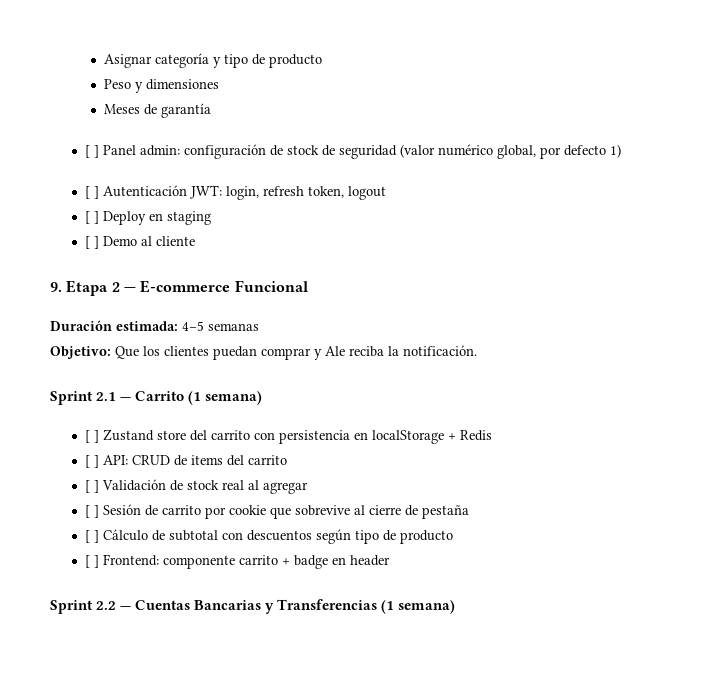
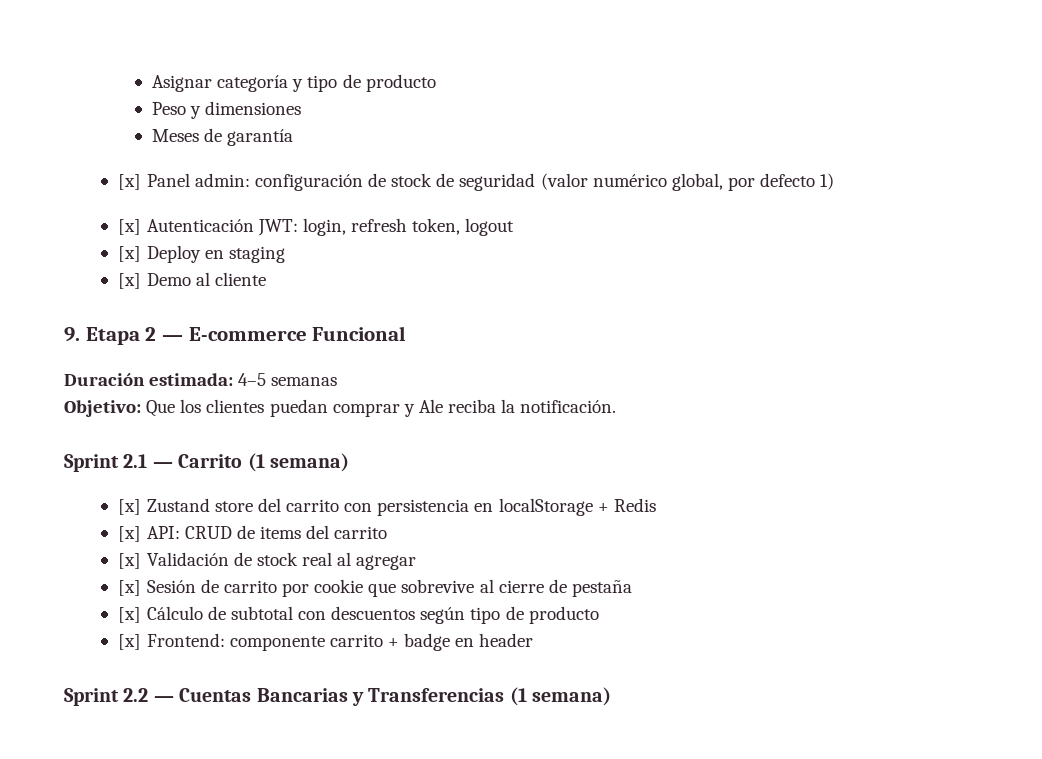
- [ ] Panel admin: configuración de stock de seguridad (valor numérico global, por defecto 1)
+ [x] Panel admin: configuración de stock de seguridad (valor numérico global, por defecto 1)
- [ ] Autenticación JWT: login, refresh token, logout
+ [x] Autenticación JWT: login, refresh token, logout
- [ ] Deploy en staging
+ [x] Deploy en staging
- [ ] Demo al cliente
+ [x] Demo al cliente
- [ ] Zustand store del carrito con persistencia en localStorage + Redis
+ [x] Zustand store del carrito con persistencia en localStorage + Redis
- [ ] API: CRUD de items del carrito
+ [x] API: CRUD de items del carrito
- [ ] Validación de stock real al agregar
+ [x] Validación de stock real al agregar
- [ ] Sesión de carrito por cookie que sobrevive al cierre de pestaña
+ [x] Sesión de carrito por cookie que sobrevive al cierre de pestaña
- [ ] Cálculo de subtotal con descuentos según tipo de producto
+ [x] Cálculo de subtotal con descuentos según tipo de producto
- [ ] Frontend: componente carrito + badge en header
+ [x] Frontend: componente carrito + badge en header

